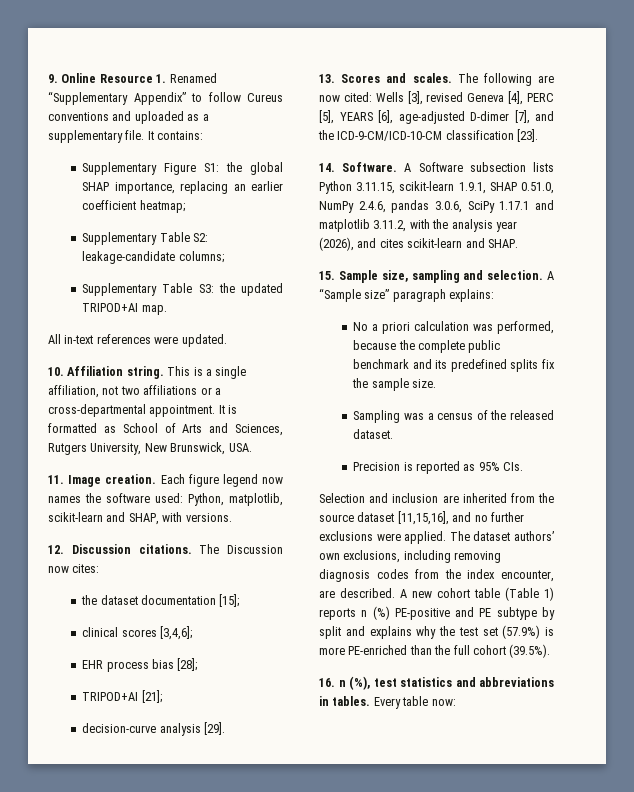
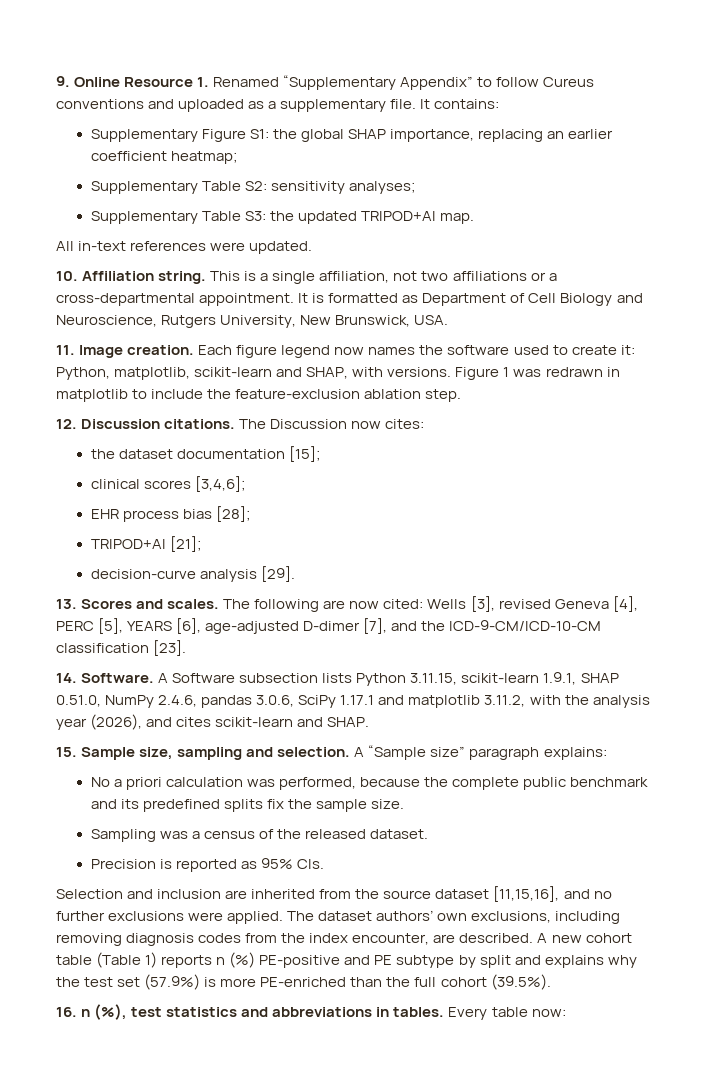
- Supplementary Table S2: leakage-candidate columns;
+ Supplementary Table S2: sensitivity analyses;
- It is formatted as School of Arts and Sciences, Rutgers University, New Brunswick, USA.
+ It is formatted as Department of Cell Biology and Neuroscience, Rutgers University, New Brunswick, USA.
- Each figure legend now names the software used: Python, matplotlib, scikit-learn and SHAP, with versions.
+ Each figure legend now names the software used to create it: Python, matplotlib, scikit-learn and SHAP, with versions. Figure 1 was redrawn in matplotlib to include the feature-exclusion ablation step.

